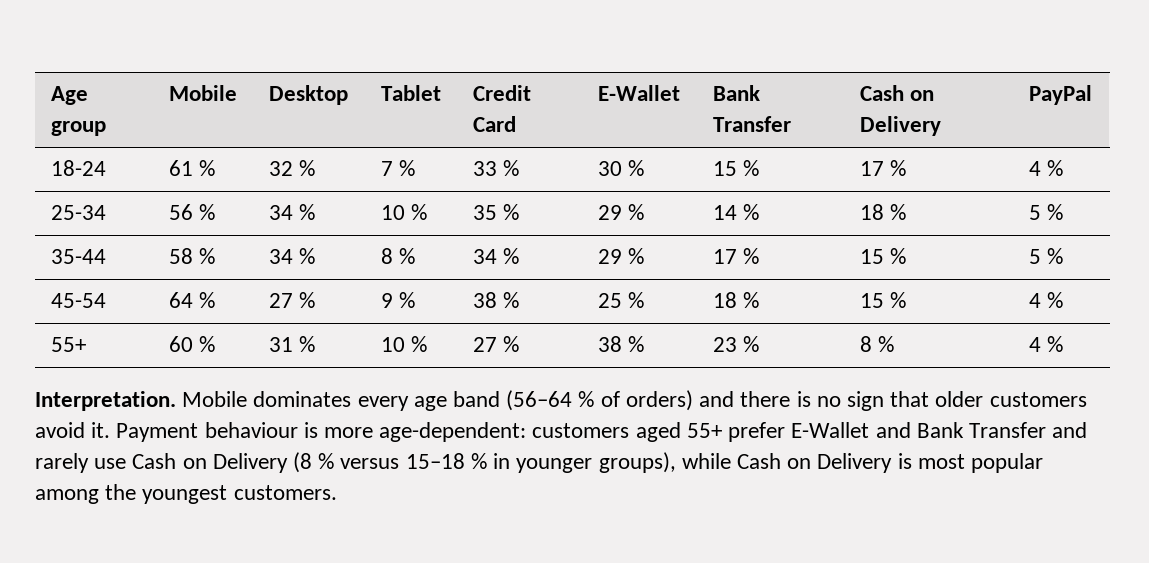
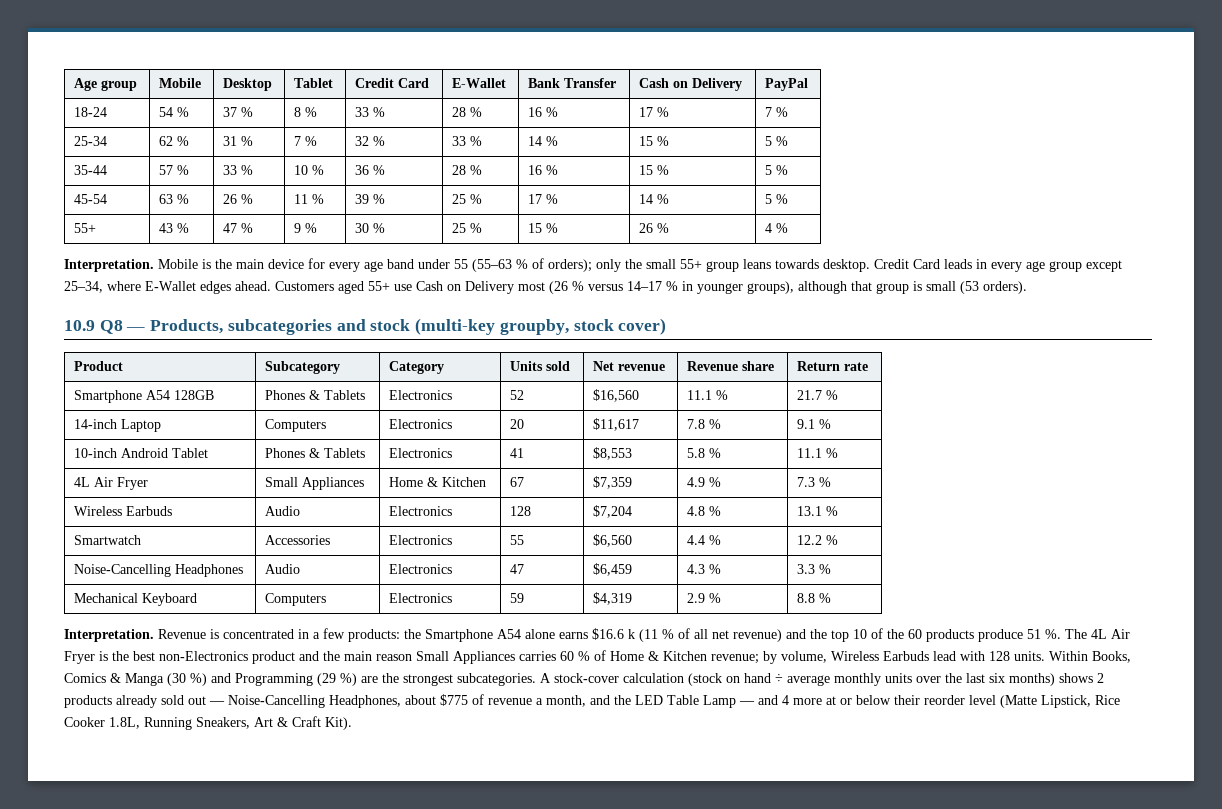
- 18-24 | 61 % | 32 % | 7 % | 33 % | 30 % | 15 % | 17 % | 4 %
- 25-34 | 56 % | 34 % | 10 % | 35 % | 29 % | 14 % | 18 % | 5 %
+ 18-24 | 54 % | 37 % | 8 % | 33 % | 28 % | 16 % | 17 % | 7 %
+ 25-34 | 62 % | 31 % | 7 % | 32 % | 33 % | 14 % | 15 % | 5 %
- 35-44 | 58 % | 34 % | 8 % | 34 % | 29 % | 17 % | 15 % | 5 %
+ 35-44 | 57 % | 33 % | 10 % | 36 % | 28 % | 16 % | 15 % | 5 %
- 45-54 | 64 % | 27 % | 9 % | 38 % | 25 % | 18 % | 15 % | 4 %
- 55+ | 60 % | 31 % | 10 % | 27 % | 38 % | 23 % | 8 % | 4 %
+ 45-54 | 63 % | 26 % | 11 % | 39 % | 25 % | 17 % | 14 % | 5 %
+ 55+ | 43 % | 47 % | 9 % | 30 % | 25 % | 15 % | 26 % | 4 %
- Mobile dominates every age band (56–64 % of orders) and there is no sign that older customers avoid it. Payment behaviour is more age-dependent: customers aged 55+ prefer E-Wallet and Bank Transfer and rarely use Cash on Delivery (8 % versus 15–18 % in younger groups), while Cash on Delivery is most popular among the youngest customers.
+ Mobile is the main device for every age band under 55 (55–63 % of orders); only the small 55+ group leans towards desktop. Credit Card leads in every age group except 25–34, where E-Wallet edges ahead. Customers aged 55+ use Cash on Delivery most (26 % versus 14–17 % in younger groups), although that group is small (53 orders).
+ 10.9 Q8 — Products, subcategories and stock (multi-key groupby, stock cover)
+ Product | Subcategory | Category | Units sold | Net revenue | Revenue share | Return rate
+ Smartphone A54 128GB | Phones & Tablets | Electronics | 52 | $16,560 | 11.1 % | 21.7 %
+ 14-inch Laptop | Computers | Electronics | 20 | $11,617 | 7.8 % | 9.1 %
+ 10-inch Android Tablet | Phones & Tablets | Electronics | 41 | $8,553 | 5.8 % | 11.1 %
+ 4L Air Fryer | Small Appliances | Home & Kitchen | 67 | $7,359 | 4.9 % | 7.3 %
+ Wireless Earbuds | Audio | Electronics | 128 | $7,204 | 4.8 % | 13.1 %
+ Smartwatch | Accessories | Electronics | 55 | $6,560 | 4.4 % | 12.2 %
+ Noise-Cancelling Headphones | Audio | Electronics | 47 | $6,459 | 4.3 % | 3.3 %
+ Mechanical Keyboard | Computers | Electronics | 59 | $4,319 | 2.9 % | 8.8 %
+ Interpretation. Revenue is concentrated in a few products: the Smartphone A54 alone earns $16.6 k (11 % of all net revenue) and the top 10 of the 60 products produce 51 %. The 4L Air Fryer is the best non-Electronics product and the main reason Small Appliances carries 60 % of Home & Kitchen revenue; by volume, Wireless Earbuds lead with 128 units. Within Books, Comics & Manga (30 %) and Programming (29 %) are the strongest subcategories. A stock-cover calculation (stock on hand ÷ average monthly units over the last six months) shows 2 products already sold out — Noise-Cancelling Headphones, about $775 of revenue a month, and the LED Table Lamp — and 4 more at or below their reorder level (Matte Lipstick, Rice Cooker 1.8L, Running Sneakers, Art & Craft Kit).

